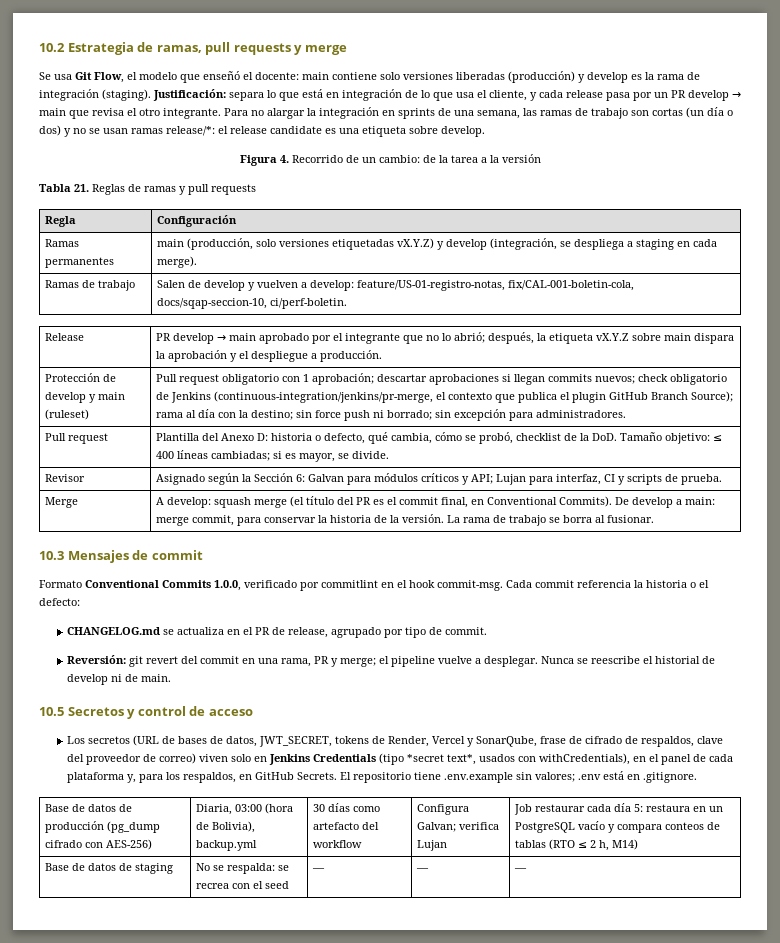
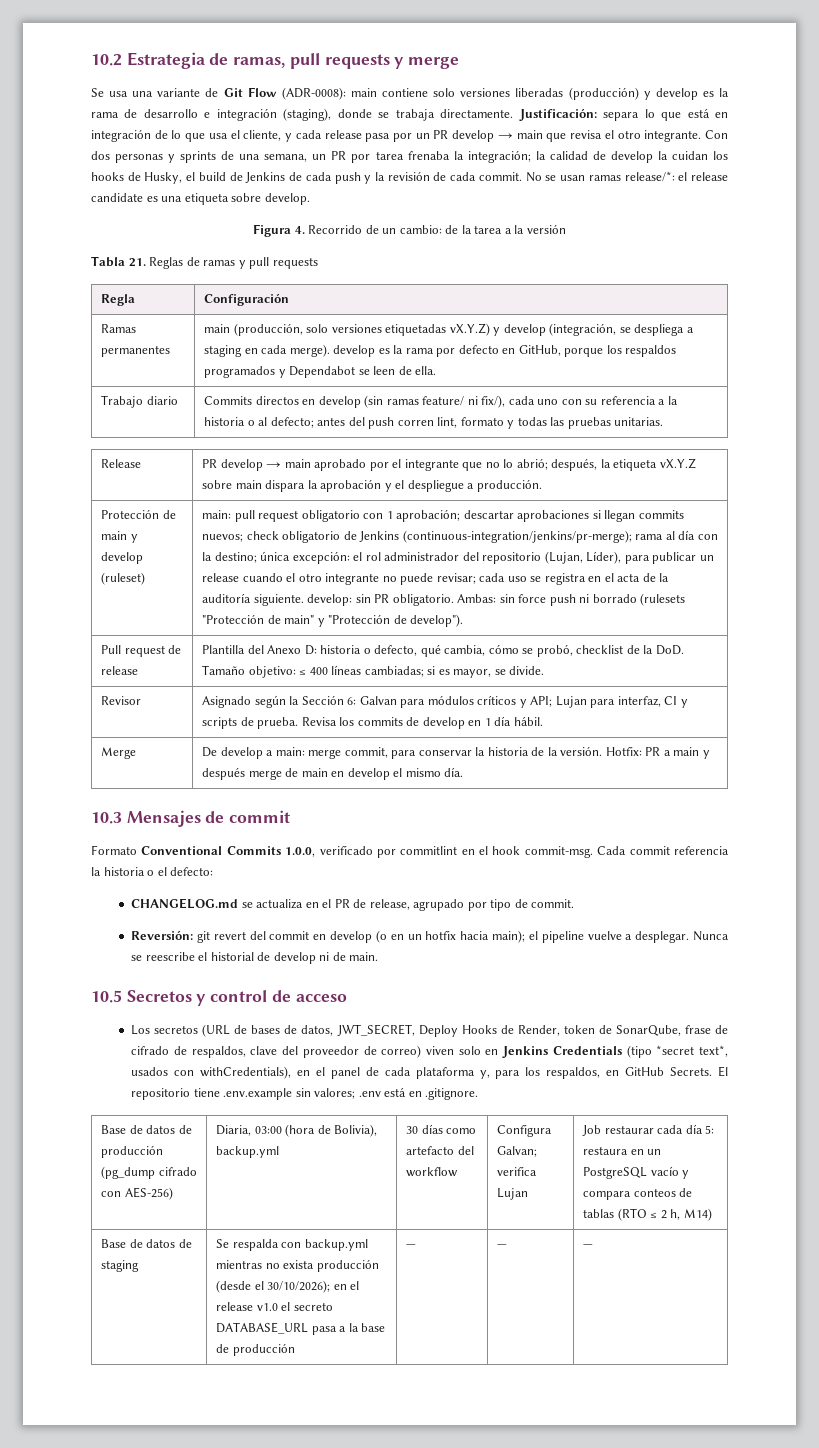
- Se usa Git Flow, el modelo que enseñó el docente: main contiene solo versiones liberadas (producción) y develop es la rama de integración (staging).
+ Se usa una variante de Git Flow (ADR-0008): main contiene solo versiones liberadas (producción) y develop es la rama de desarrollo e integración (staging), donde se trabaja directamente.
- Para no alargar la integración en sprints de una semana, las ramas de trabajo son cortas (un día o dos) y no se usan ramas release/*: el release candidate es una etiqueta sobre develop.
+ Con dos personas y sprints de una semana, un PR por tarea frenaba la integración; la calidad de develop la cuidan los hooks de Husky, el build de Jenkins de cada push y la revisión de cada commit. No se usan ramas release/*: el release candidate es una etiqueta sobre develop.
- Ramas permanentes | main (producción, solo versiones etiquetadas vX.Y.Z) y develop (integración, se despliega a staging en cada merge).
- Ramas de trabajo | Salen de develop y vuelven a develop: feature/US-01-registro-notas, fix/CAL-001-boletin-cola, docs/sqap-seccion-10, ci/perf-boletin.
+ Ramas permanentes | main (producción, solo versiones etiquetadas vX.Y.Z) y develop (integración, se despliega a staging en cada merge). develop es la rama por defecto en GitHub, porque los respaldos programados y Dependabot se leen de ella.
+ Trabajo diario | Commits directos en develop (sin ramas feature/ ni fix/), cada uno con su referencia a la historia o al defecto; antes del push corren lint, formato y todas las pruebas unitarias.
- Protección de develop y main (ruleset)
+ Protección de main y develop (ruleset)
- Pull request obligatorio con 1 aprobación; descartar aprobaciones si llegan commits nuevos; check obligatorio de Jenkins (continuous-integration/jenkins/pr-merge, el contexto que publica el plugin GitHub Branch Source); rama al día con la destino; sin force push ni borrado; sin excepción para administradores.
- Pull request | Plantilla del Anexo D: historia o defecto, qué cambia, cómo se probó, checklist de la DoD. Tamaño objetivo: ≤ 400 líneas cambiadas; si es mayor, se divide.
+ main: pull request obligatorio con 1 aprobación; descartar aprobaciones si llegan commits nuevos; check obligatorio de Jenkins (continuous-integration/jenkins/pr-merge); rama al día con la destino; única excepción: el rol administrador del repositorio (Lujan, Líder), para publicar un release cuando el otro integrante no puede revisar; cada uso se registra en el acta de la auditoría siguiente. develop: sin PR obligatorio. Ambas: sin force push ni borrado (rulesets "Protección de main" y "Protección de develop").
+ Pull request de release | Plantilla del Anexo D: historia o defecto, qué cambia, cómo se probó, checklist de la DoD. Tamaño objetivo: ≤ 400 líneas cambiadas; si es mayor, se divide.
- Revisor | Asignado según la Sección 6: Galvan para módulos críticos y API; Lujan para interfaz, CI y scripts de prueba.
- Merge | A develop: squash merge (el título del PR es el commit final, en Conventional Commits). De develop a main: merge commit, para conservar la historia de la versión. La rama de trabajo se borra al fusionar.
+ Revisor | Asignado según la Sección 6: Galvan para módulos críticos y API; Lujan para interfaz, CI y scripts de prueba. Revisa los commits de develop en 1 día hábil.
+ Merge | De develop a main: merge commit, para conservar la historia de la versión. Hotfix: PR a main y después merge de main en develop el mismo día.
- Reversión: git revert del commit en una rama, PR y merge; el pipeline vuelve a desplegar.
+ Reversión: git revert del commit en develop (o en un hotfix hacia main); el pipeline vuelve a desplegar.
- Los secretos (URL de bases de datos, JWT_SECRET, tokens de Render, Vercel y SonarQube, frase de cifrado de respaldos, clave del proveedor de correo) viven solo en Jenkins Credentials (tipo *secret text*, usados con withCredentials), en el panel de cada plataforma y, para los respaldos, en GitHub Secrets.
+ Los secretos (URL de bases de datos, JWT_SECRET, Deploy Hooks de Render, token de SonarQube, frase de cifrado de respaldos, clave del proveedor de correo) viven solo en Jenkins Credentials (tipo *secret text*, usados con withCredentials), en el panel de cada plataforma y, para los respaldos, en GitHub Secrets.
- Base de datos de staging | No se respalda: se recrea con el seed | — | — | —
+ Base de datos de staging | Se respalda con backup.yml mientras no exista producción (desde el 30/10/2026); en el release v1.0 el secreto DATABASE_URL pasa a la base de producción | — | — | —

